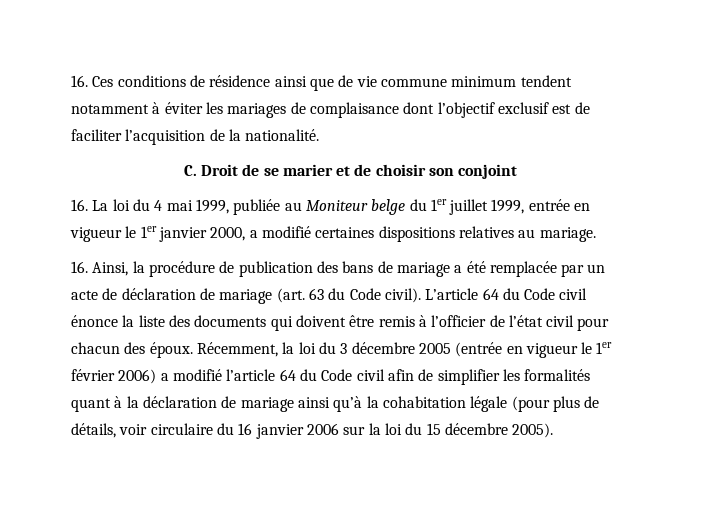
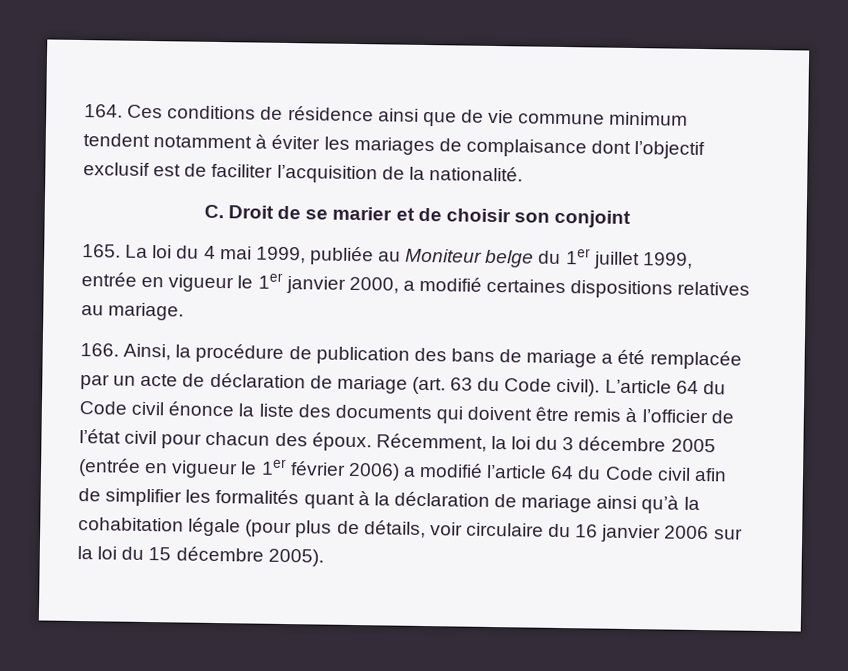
- 16. Ces conditions de résidence ainsi que de vie commune minimum tendent notamment à éviter les mariages de complaisance dont l’objectif exclusif est de faciliter l’acquisition de la nationalité.
+ 164. Ces conditions de résidence ainsi que de vie commune minimum tendent notamment à éviter les mariages de complaisance dont l’objectif exclusif est de faciliter l’acquisition de la nationalité.
- 16. La loi du 4 mai 1999, publiée au Moniteur belge du 1er juillet 1999, entrée en vigueur le 1er janvier 2000, a modifié certaines dispositions relatives au mariage.
+ 165. La loi du 4 mai 1999, publiée au Moniteur belge du 1er juillet 1999, entrée en vigueur le 1er janvier 2000, a modifié certaines dispositions relatives au mariage.
- 16. Ainsi, la procédure de publication des bans de mariage a été remplacée par un acte de déclaration de mariage (art. 63 du Code civil).
+ 166. Ainsi, la procédure de publication des bans de mariage a été remplacée par un acte de déclaration de mariage (art. 63 du Code civil).

